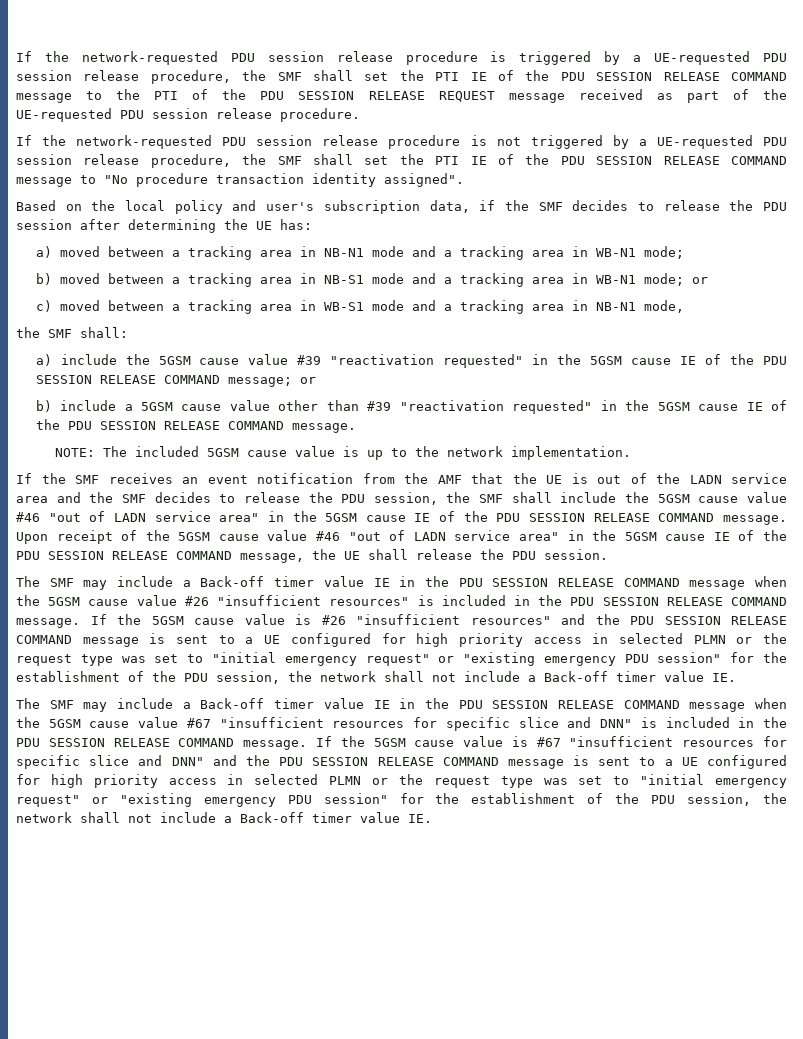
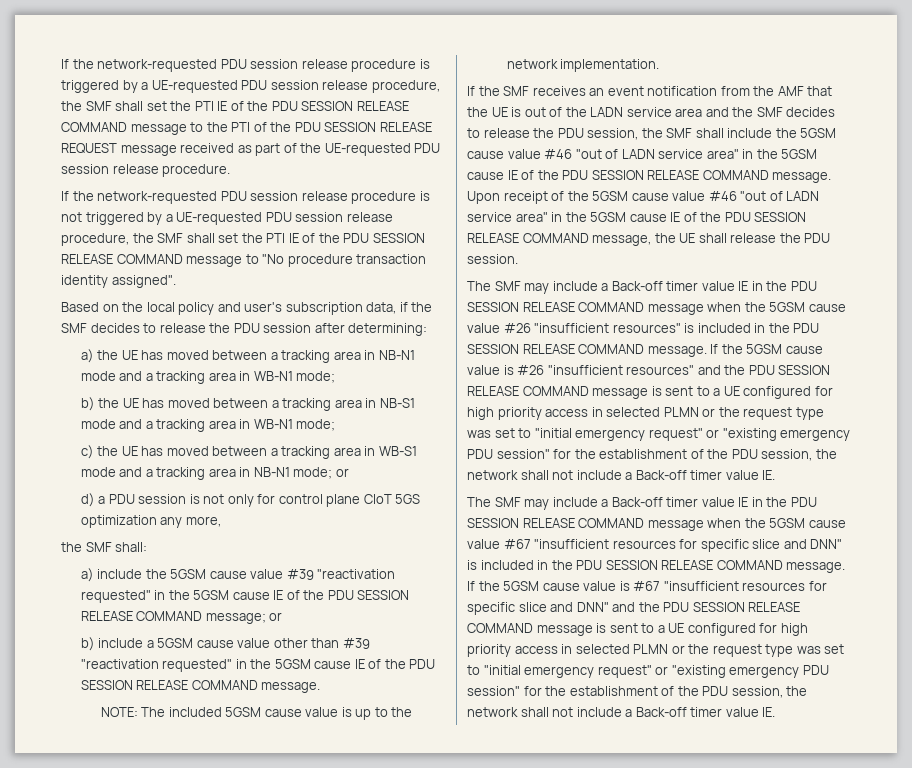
- Based on the local policy and user's subscription data, if the SMF decides to release the PDU session after determining the UE has:
- a) moved between a tracking area in NB-N1 mode and a tracking area in WB-N1 mode;
+ Based on the local policy and user's subscription data, if the SMF decides to release the PDU session after determining:
+ a) the UE has moved between a tracking area in NB-N1 mode and a tracking area in WB-N1 mode;
- b) moved between a tracking area in NB-S1 mode and a tracking area in WB-N1 mode; or
+ b) the UE has moved between a tracking area in NB-S1 mode and a tracking area in WB-N1 mode;
- c) moved between a tracking area in WB-S1 mode and a tracking area in NB-N1 mode,
+ c) the UE has moved between a tracking area in WB-S1 mode and a tracking area in NB-N1 mode; or
+ d) a PDU session is not only for control plane CIoT 5GS optimization any more,

